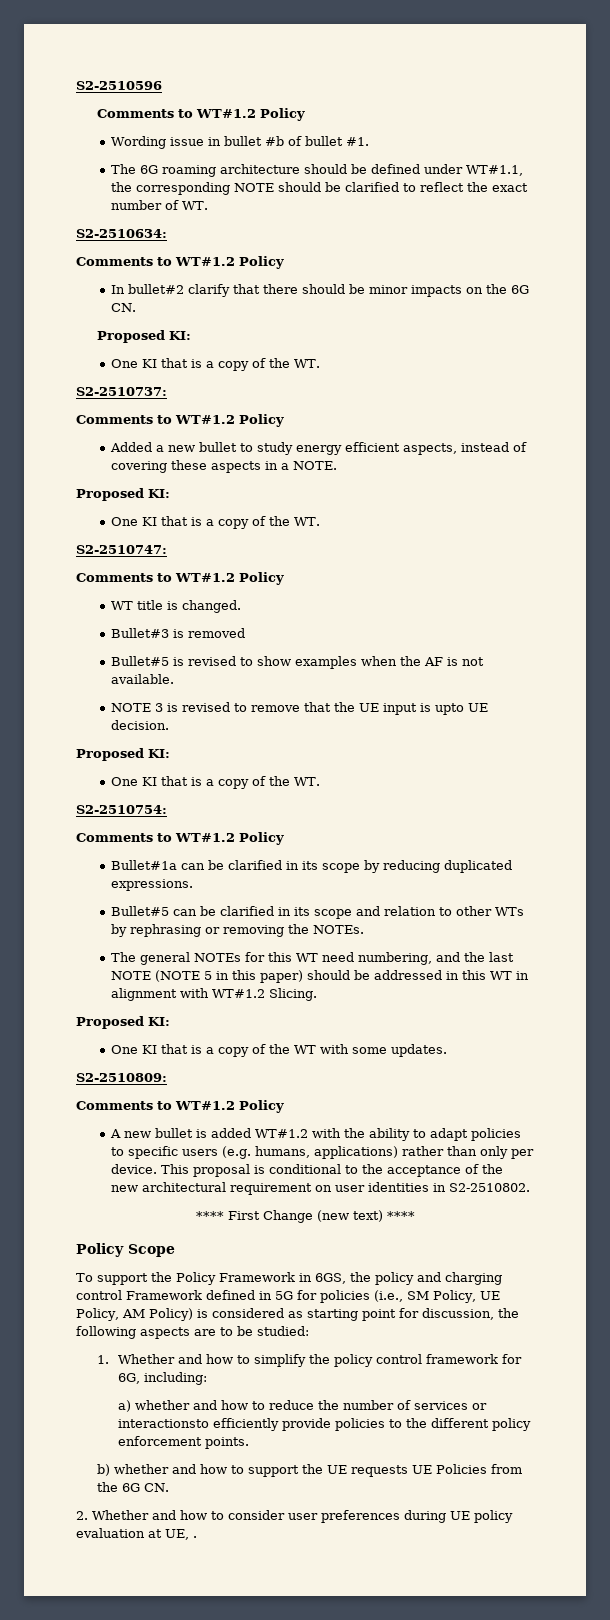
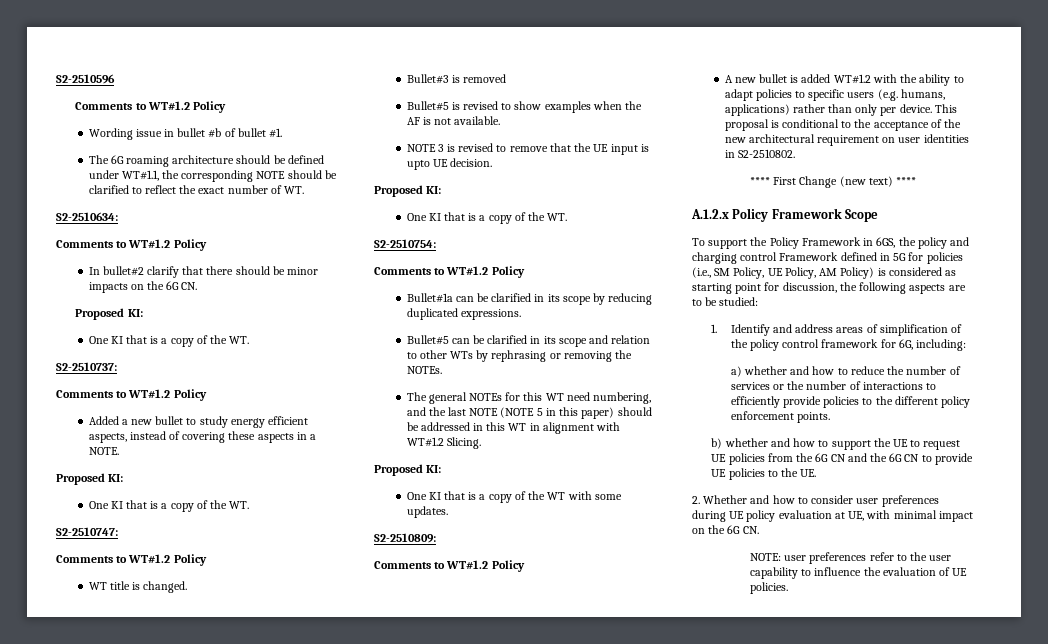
- Policy Scope
+ A.1.2.x Policy Framework Scope
- 1. Whether and how to simplify the policy control framework for 6G, including:
+ 1. Identify and address areas of simplification of the policy control framework for 6G, including:
- a) whether and how to reduce the number of services or interactionsto efficiently provide policies to the different policy enforcement points.
+ a) whether and how to reduce the number of services or the number of interactions to efficiently provide policies to the different policy enforcement points.
- b) whether and how to support the UE requests UE Policies from the 6G CN.
+ b) whether and how to support the UE to request UE policies from the 6G CN and the 6G CN to provide UE policies to the UE.
- 2. Whether and how to consider user preferences during UE policy evaluation at UE, .
+ 2. Whether and how to consider user preferences during UE policy evaluation at UE, with minimal impact on the 6G CN.
+ NOTE: user preferences refer to the user capability to influence the evaluation of UE policies.

